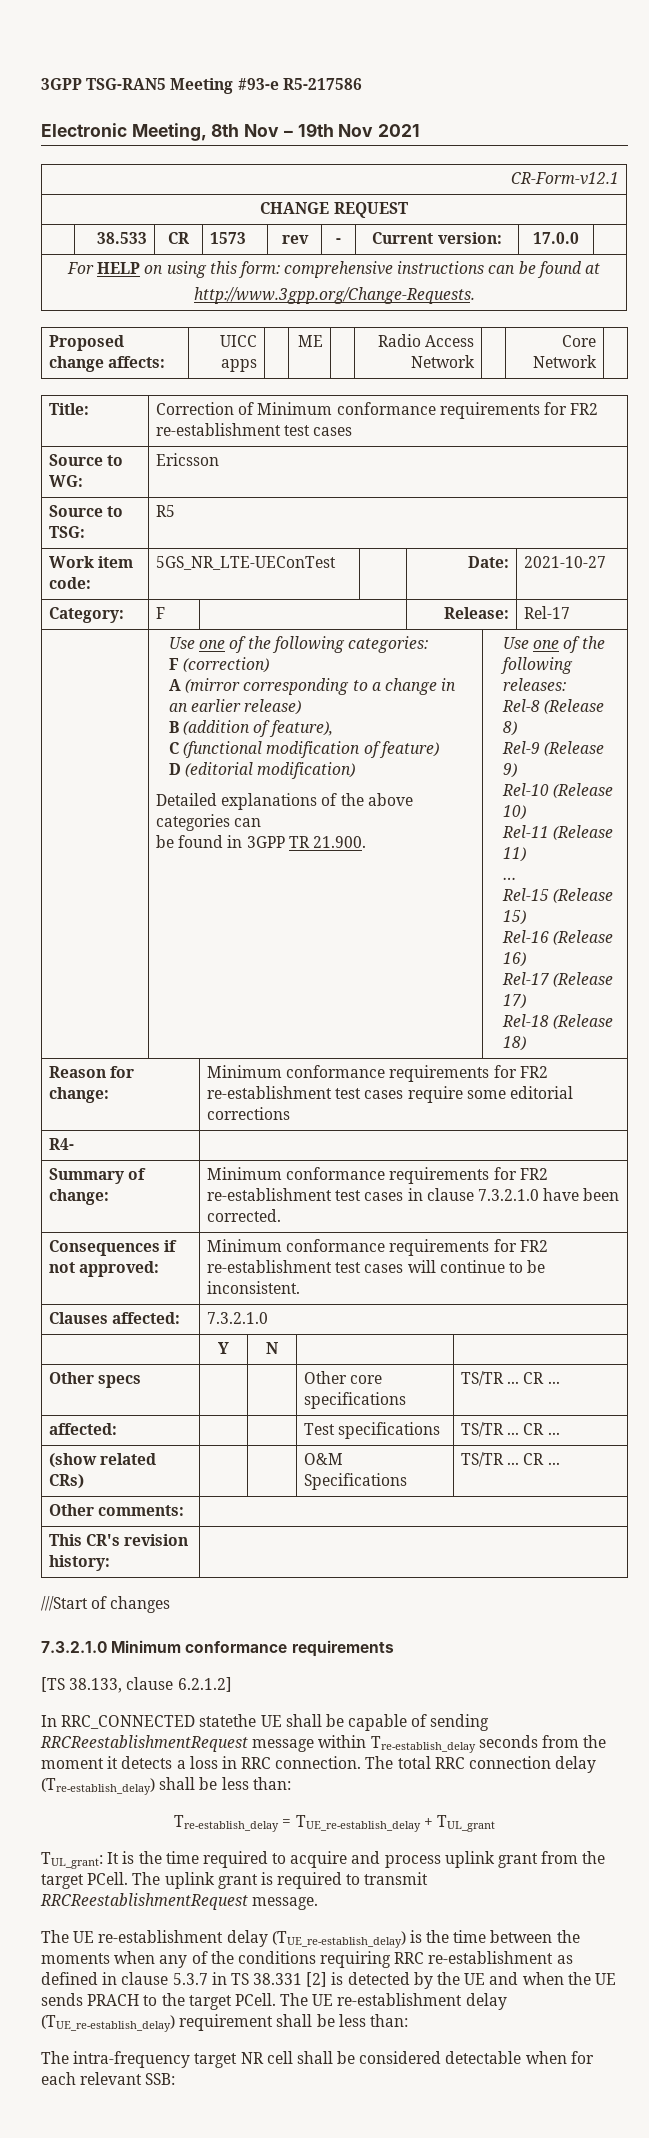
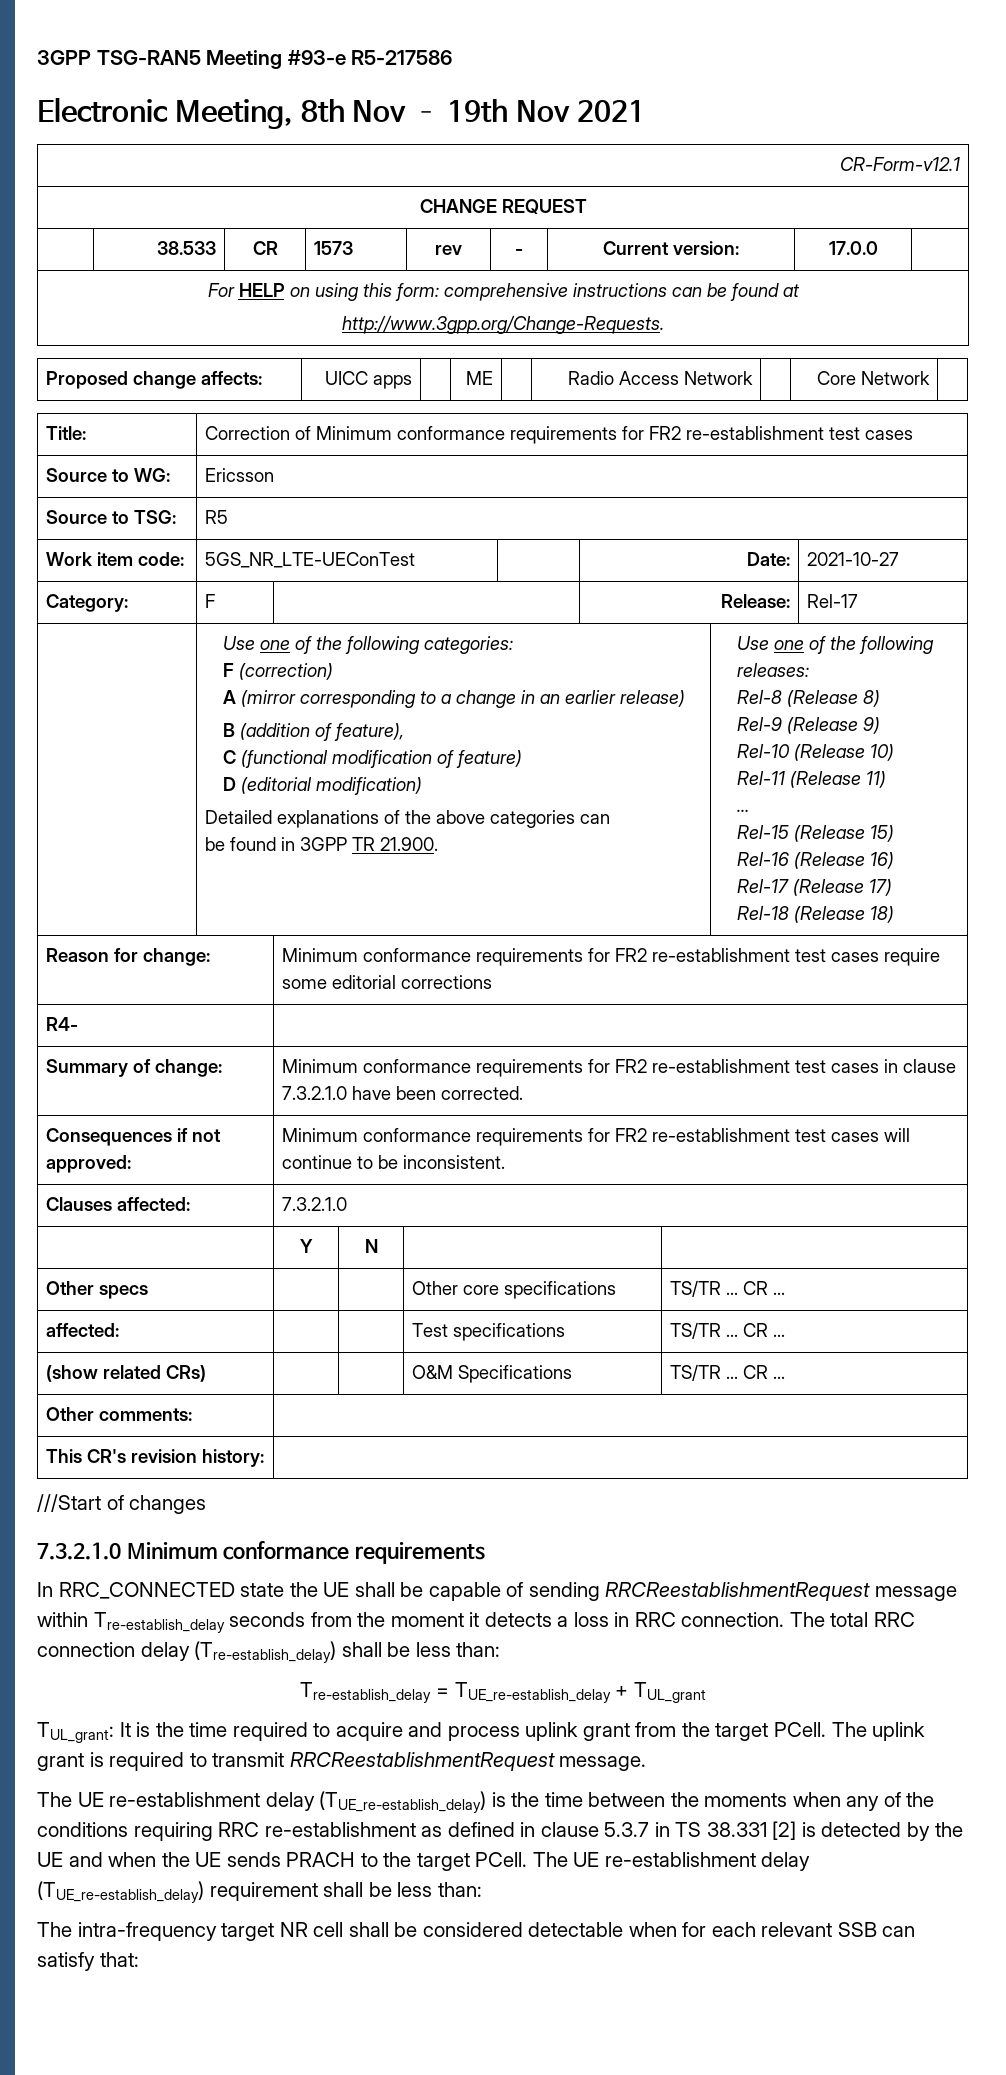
- [TS 38.133, clause 6.2.1.2]
- In RRC_CONNECTED statethe UE shall be capable of sending RRCReestablishmentRequest message within Tre-establish_delay seconds from the moment it detects a loss in RRC connection.
+ In RRC_CONNECTED state the UE shall be capable of sending RRCReestablishmentRequest message within Tre-establish_delay seconds from the moment it detects a loss in RRC connection.
- The intra-frequency target NR cell shall be considered detectable when for each relevant SSB:
+ The intra-frequency target NR cell shall be considered detectable when for each relevant SSB can satisfy that:

